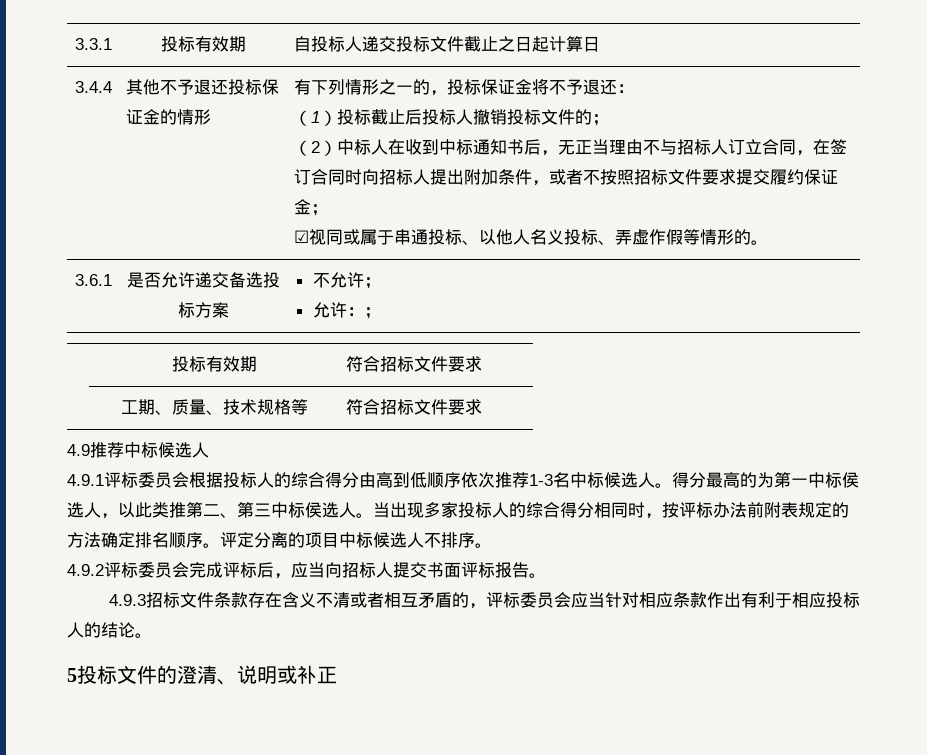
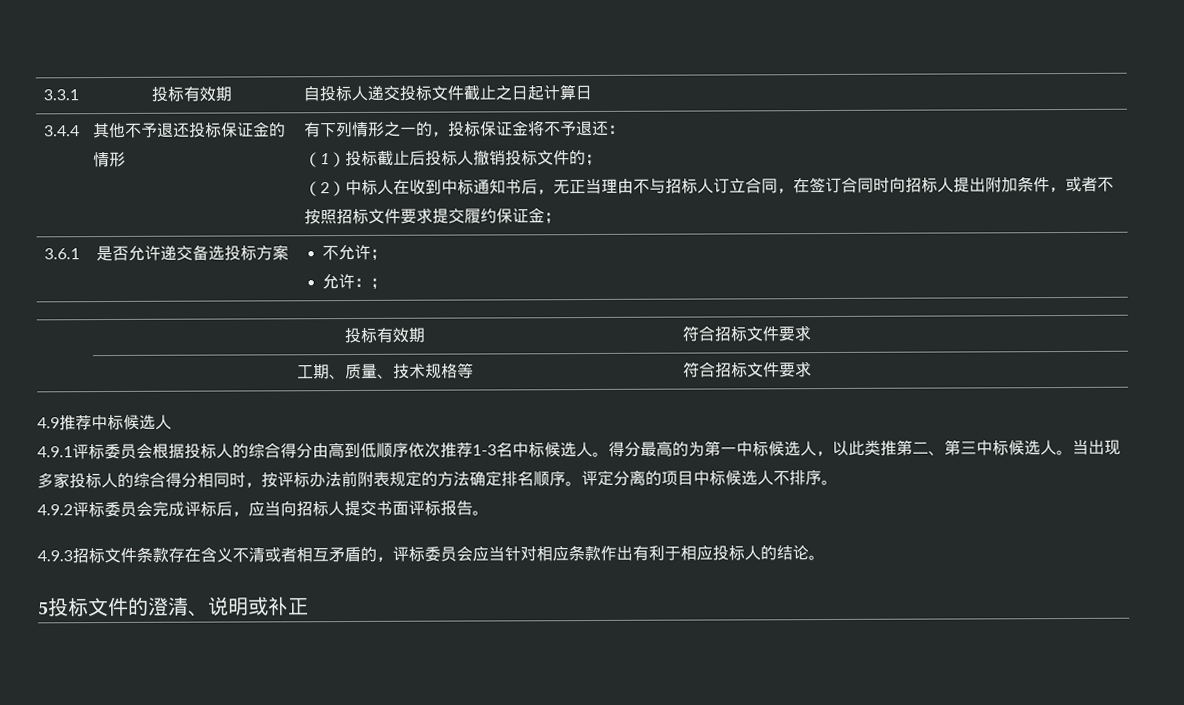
- ☑视同或属于串通投标、以他人名义投标、弄虚作假等情形的。
- 得分最高的为第一中标侯选人，以此类推第二、第三中标侯选人。
+ 得分最高的为第一中标候选人，以此类推第二、第三中标候选人。

